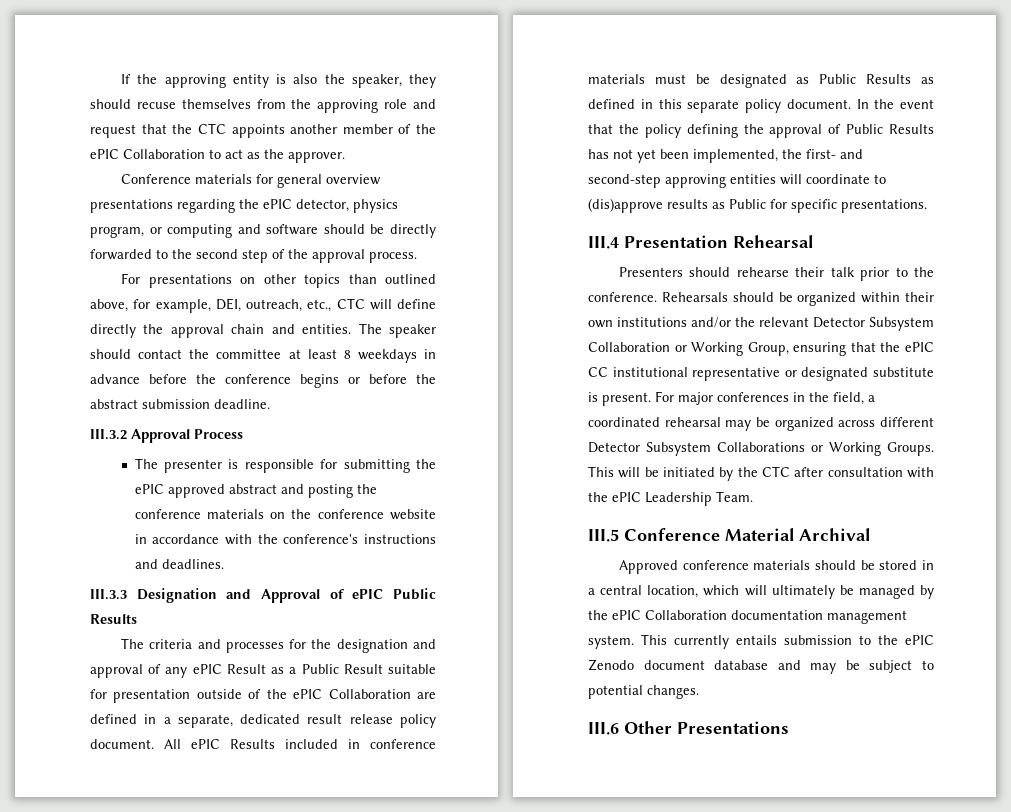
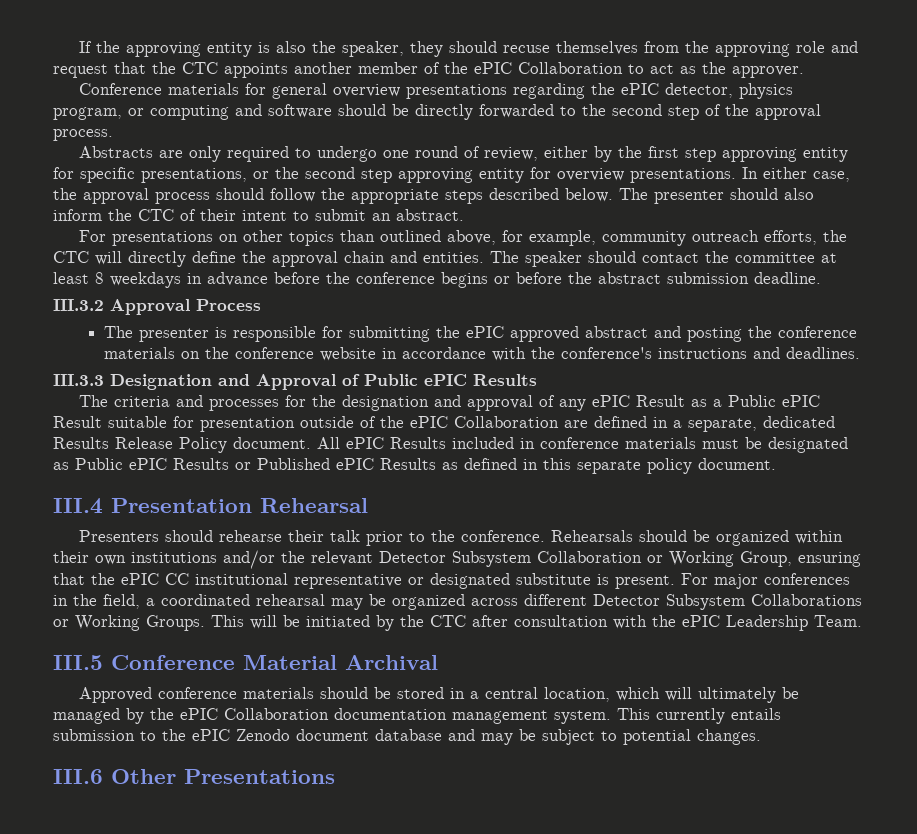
+ Abstracts are only required to undergo one round of review, either by the first step approving entity for specific presentations, or the second step approving entity for overview presentations. In either case, the approval process should follow the appropriate steps described below. The presenter should also inform the CTC of their intent to submit an abstract.
- For presentations on other topics than outlined above, for example, DEI, outreach, etc., CTC will define directly the approval chain and entities.
+ For presentations on other topics than outlined above, for example, community outreach efforts, the CTC will directly define the approval chain and entities.
- III.3.3 Designation and Approval of ePIC Public Results
+ III.3.3 Designation and Approval of Public ePIC Results
- The criteria and processes for the designation and approval of any ePIC Result as a Public Result suitable for presentation outside of the ePIC Collaboration are defined in a separate, dedicated result release policy document.
+ The criteria and processes for the designation and approval of any ePIC Result as a Public ePIC Result suitable for presentation outside of the ePIC Collaboration are defined in a separate, dedicated Results Release Policy document.
- All ePIC Results included in conference materials must be designated as Public Results as defined in this separate policy document. In the event that the policy defining the approval of Public Results has not yet been implemented, the first- and second-step approving entities will coordinate to (dis)approve results as Public for specific presentations.
+ All ePIC Results included in conference materials must be designated as Public ePIC Results or Published ePIC Results as defined in this separate policy document.

